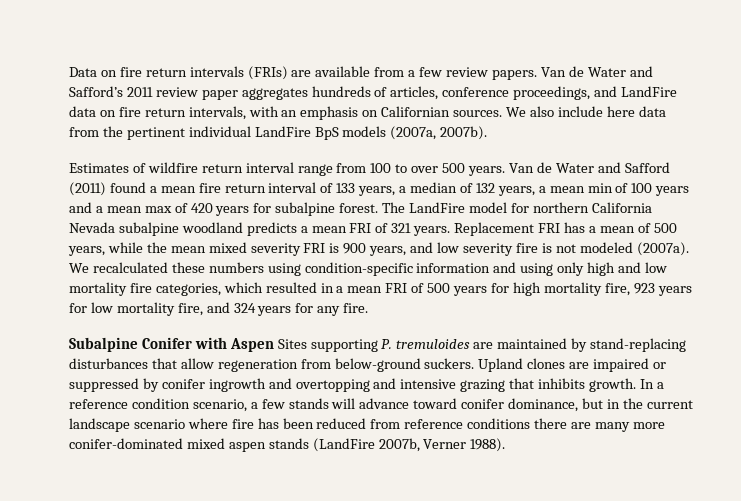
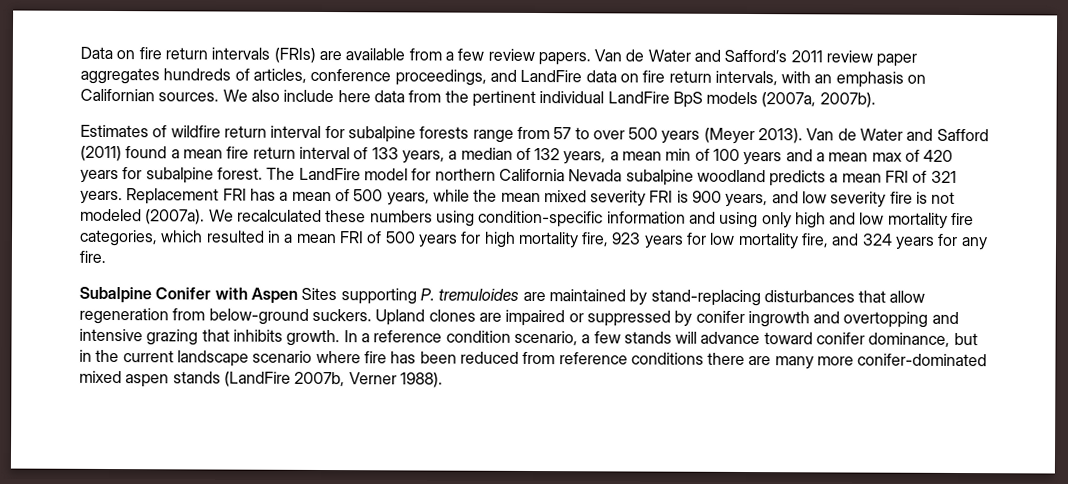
- Estimates of wildfire return interval range from 100 to over 500 years.
+ Estimates of wildfire return interval for subalpine forests range from 57 to over 500 years (Meyer 2013).

